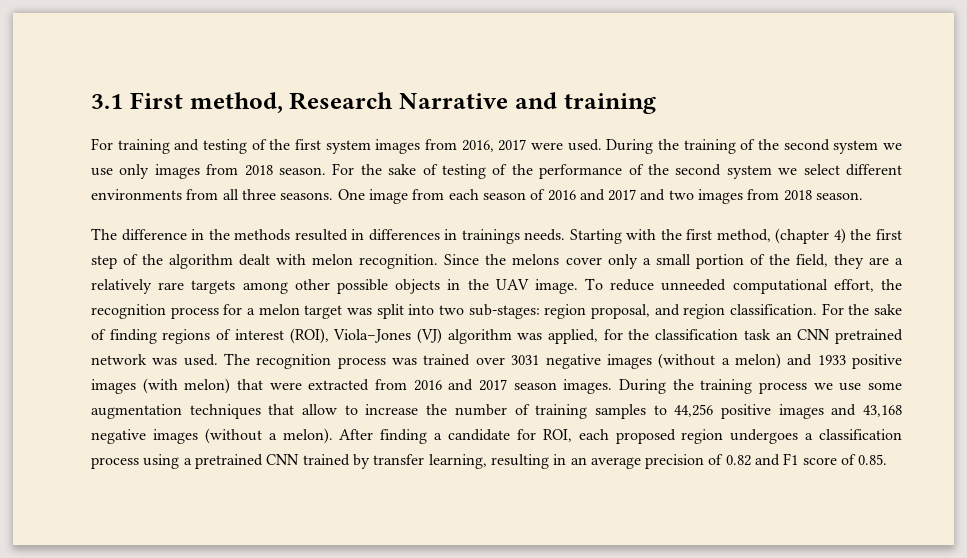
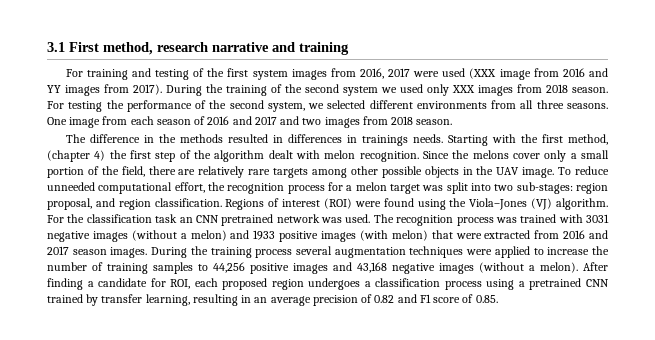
- 3.1 First method, Research Narrative and training
+ 3.1 First method, research narrative and training
- For training and testing of the first system images from 2016, 2017 were used.
+ For training and testing of the first system images from 2016, 2017 were used (XXX image from 2016 and YY images from 2017).
- During the training of the second system we use only images from 2018 season.
+ During the training of the second system we used only XXX images from 2018 season.
- For the sake of testing of the performance of the second system we select different environments from all three seasons.
+ For testing the performance of the second system, we selected different environments from all three seasons.
- Since the melons cover only a small portion of the field, they are a relatively rare targets among other possible objects in the UAV image.
+ Since the melons cover only a small portion of the field, there are relatively rare targets among other possible objects in the UAV image.
- For the sake of finding regions of interest (ROI), Viola–Jones (VJ) algorithm was applied, for the classification task an CNN pretrained network was used.
+ Regions of interest (ROI) were found using the Viola–Jones (VJ) algorithm. For the classification task an CNN pretrained network was used.
- The recognition process was trained over 3031 negative images (without a melon) and 1933 positive images (with melon) that were extracted from 2016 and 2017 season images.
+ The recognition process was trained with 3031 negative images (without a melon) and 1933 positive images (with melon) that were extracted from 2016 and 2017 season images.
- During the training process we use some augmentation techniques that allow to increase the number of training samples to 44,256 positive images and 43,168 negative images (without a melon).
+ During the training process several augmentation techniques were applied to increase the number of training samples to 44,256 positive images and 43,168 negative images (without a melon).

